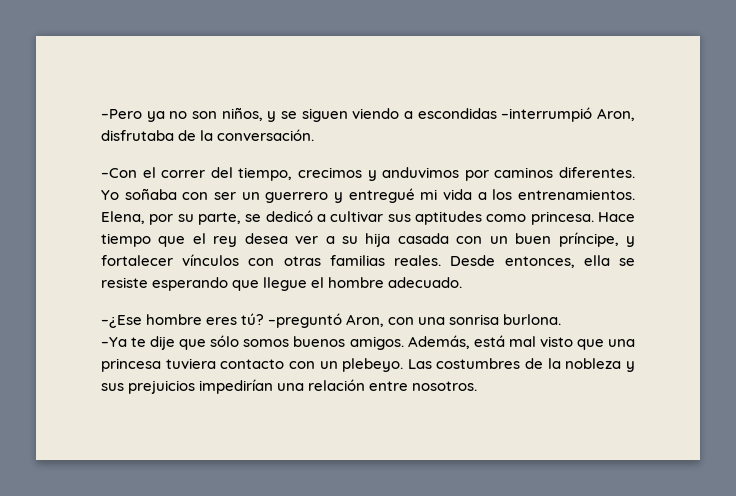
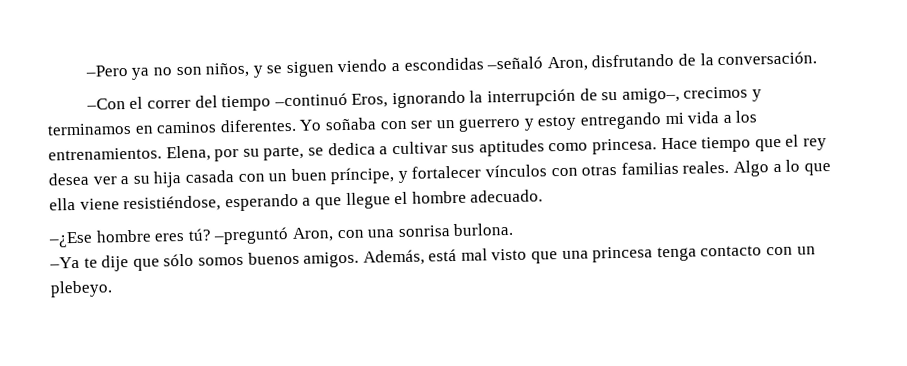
- –Pero ya no son niños, y se siguen viendo a escondidas –interrumpió Aron, disfrutaba de la conversación.
+ –Pero ya no son niños, y se siguen viendo a escondidas –señaló Aron, disfrutando de la conversación.
- –Con el correr del tiempo, crecimos y anduvimos por caminos diferentes.
+ –Con el correr del tiempo –continuó Eros, ignorando la interrupción de su amigo–, crecimos y terminamos en caminos diferentes.
- Yo soñaba con ser un guerrero y entregué mi vida a los entrenamientos.
+ Yo soñaba con ser un guerrero y estoy entregando mi vida a los entrenamientos.
- Elena, por su parte, se dedicó a cultivar sus aptitudes como princesa.
+ Elena, por su parte, se dedica a cultivar sus aptitudes como princesa.
- Desde entonces, ella se resiste esperando que llegue el hombre adecuado.
+ Algo a lo que ella viene resistiéndose, esperando a que llegue el hombre adecuado.
- Además, está mal visto que una princesa tuviera contacto con un plebeyo. Las costumbres de la nobleza y sus prejuicios impedirían una relación entre nosotros.
+ Además, está mal visto que una princesa tenga contacto con un plebeyo.

